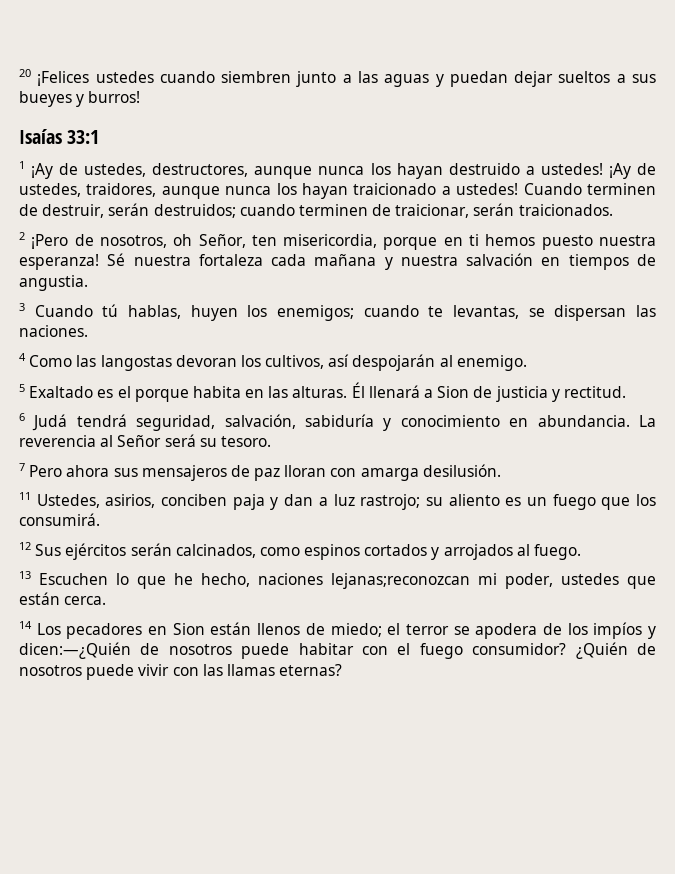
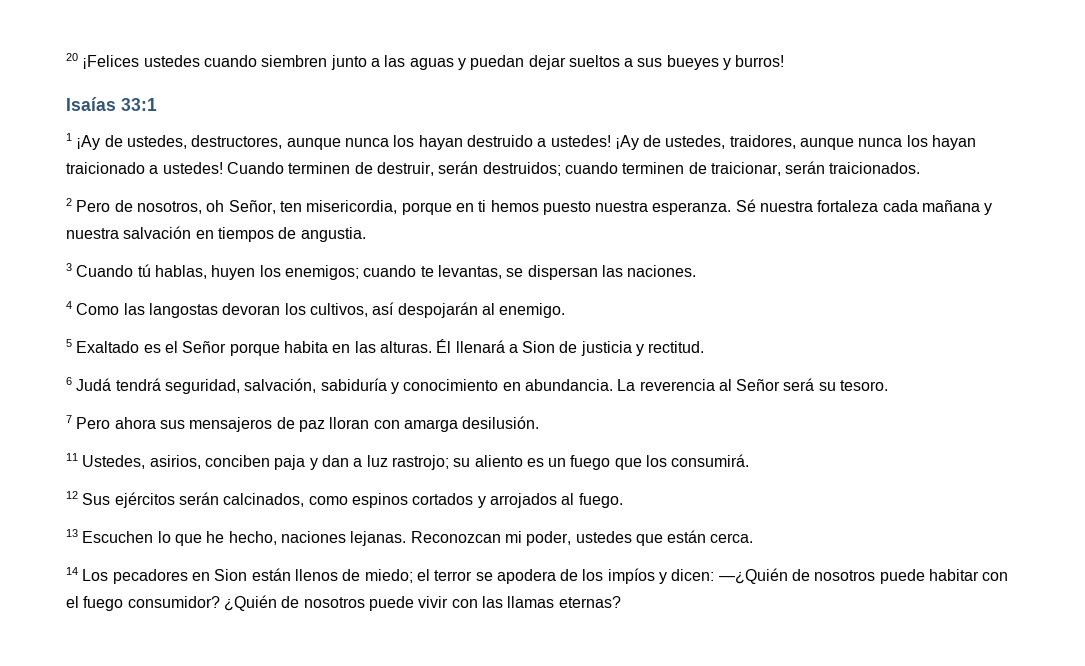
- 2 ¡Pero de nosotros, oh Señor, ten misericordia, porque en ti hemos puesto nuestra esperanza!
+ 2 Pero de nosotros, oh Señor, ten misericordia, porque en ti hemos puesto nuestra esperanza.
- 5 Exaltado es el porque habita en las alturas.
+ 5 Exaltado es el Señor porque habita en las alturas.
- 13 Escuchen lo que he hecho, naciones lejanas;reconozcan mi poder, ustedes que están cerca.
+ 13 Escuchen lo que he hecho, naciones lejanas. Reconozcan mi poder, ustedes que están cerca.
- 14 Los pecadores en Sion están llenos de miedo; el terror se apodera de los impíos y dicen:—¿Quién de nosotros puede habitar con el fuego consumidor?
+ 14 Los pecadores en Sion están llenos de miedo; el terror se apodera de los impíos y dicen: —¿Quién de nosotros puede habitar con el fuego consumidor?

